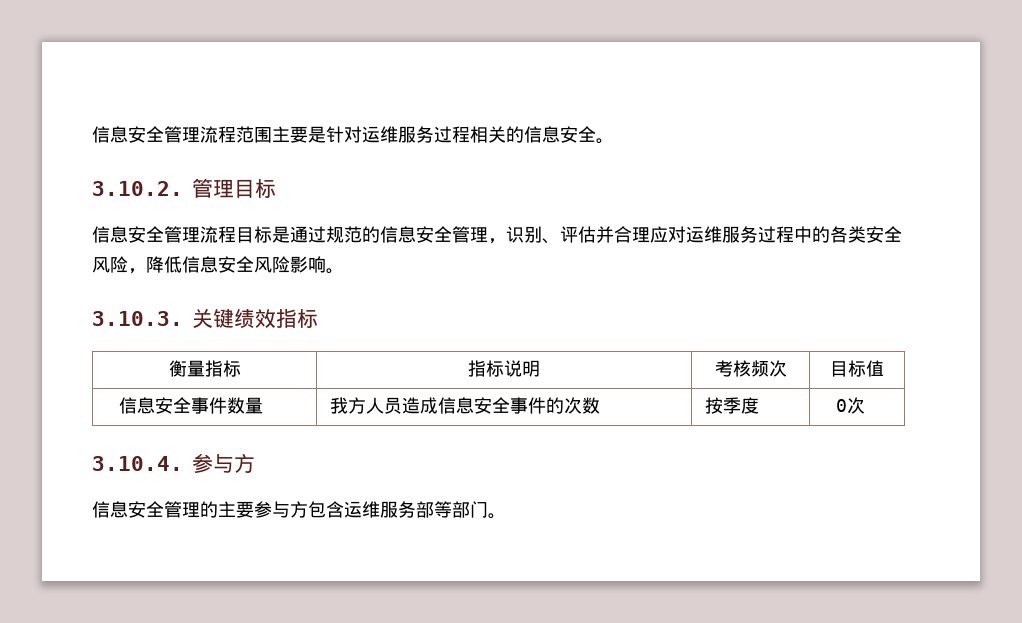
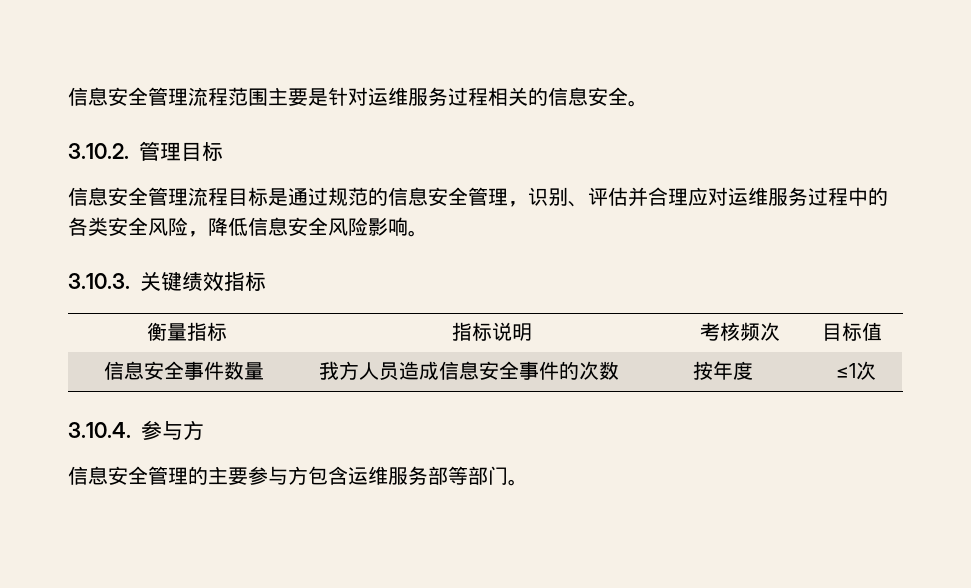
- 信息安全事件数量 | 我方人员造成信息安全事件的次数 | 按季度 | 0次
+ 信息安全事件数量 | 我方人员造成信息安全事件的次数 | 按年度 | ≤1次

